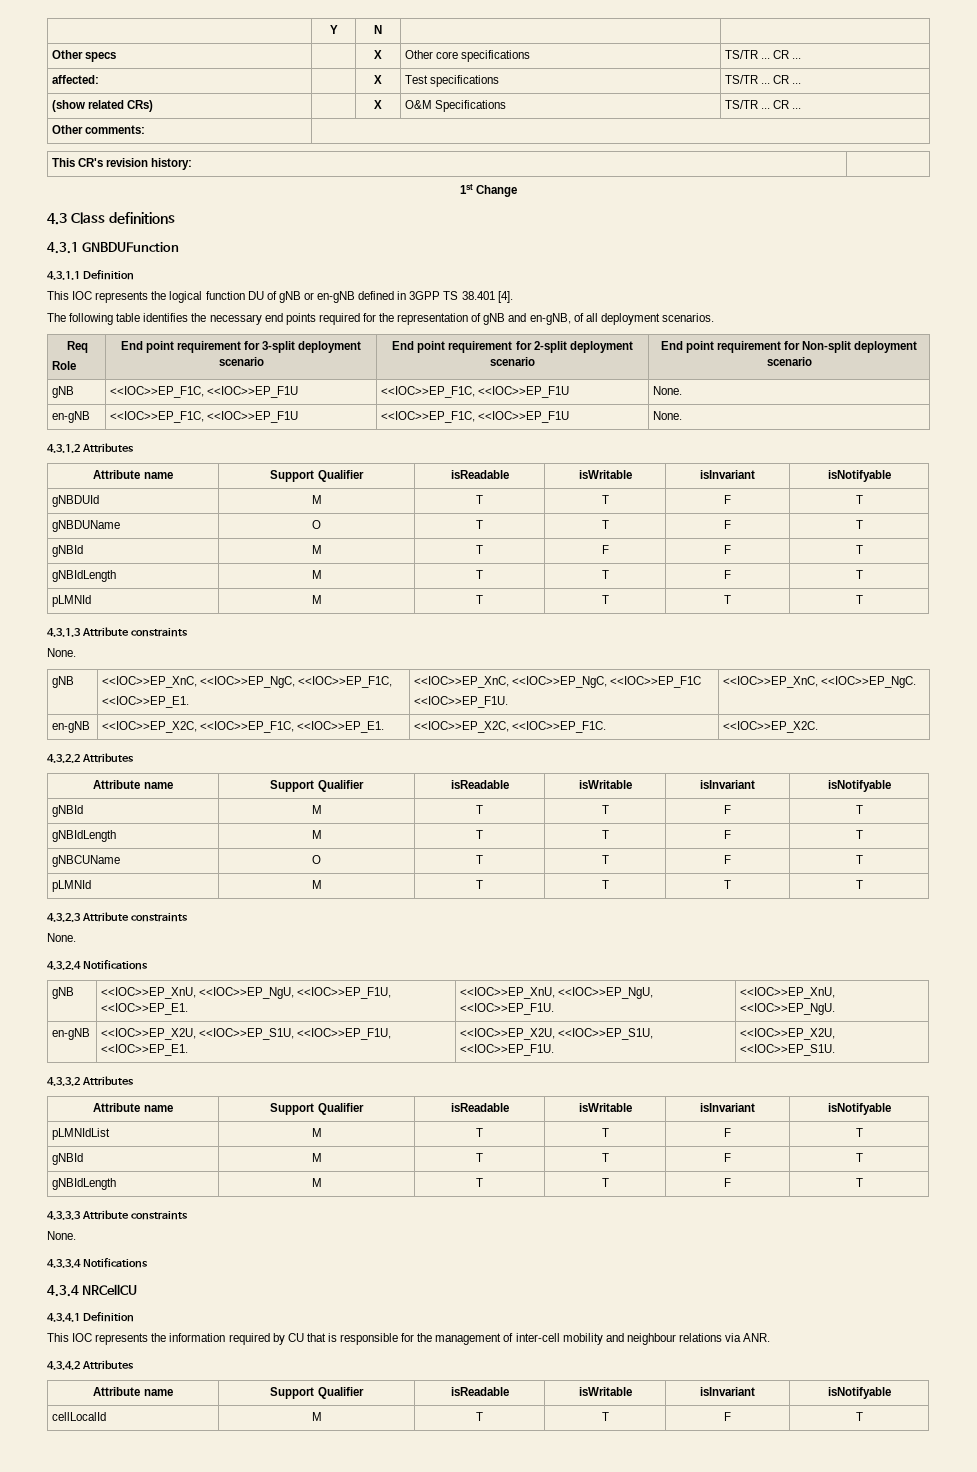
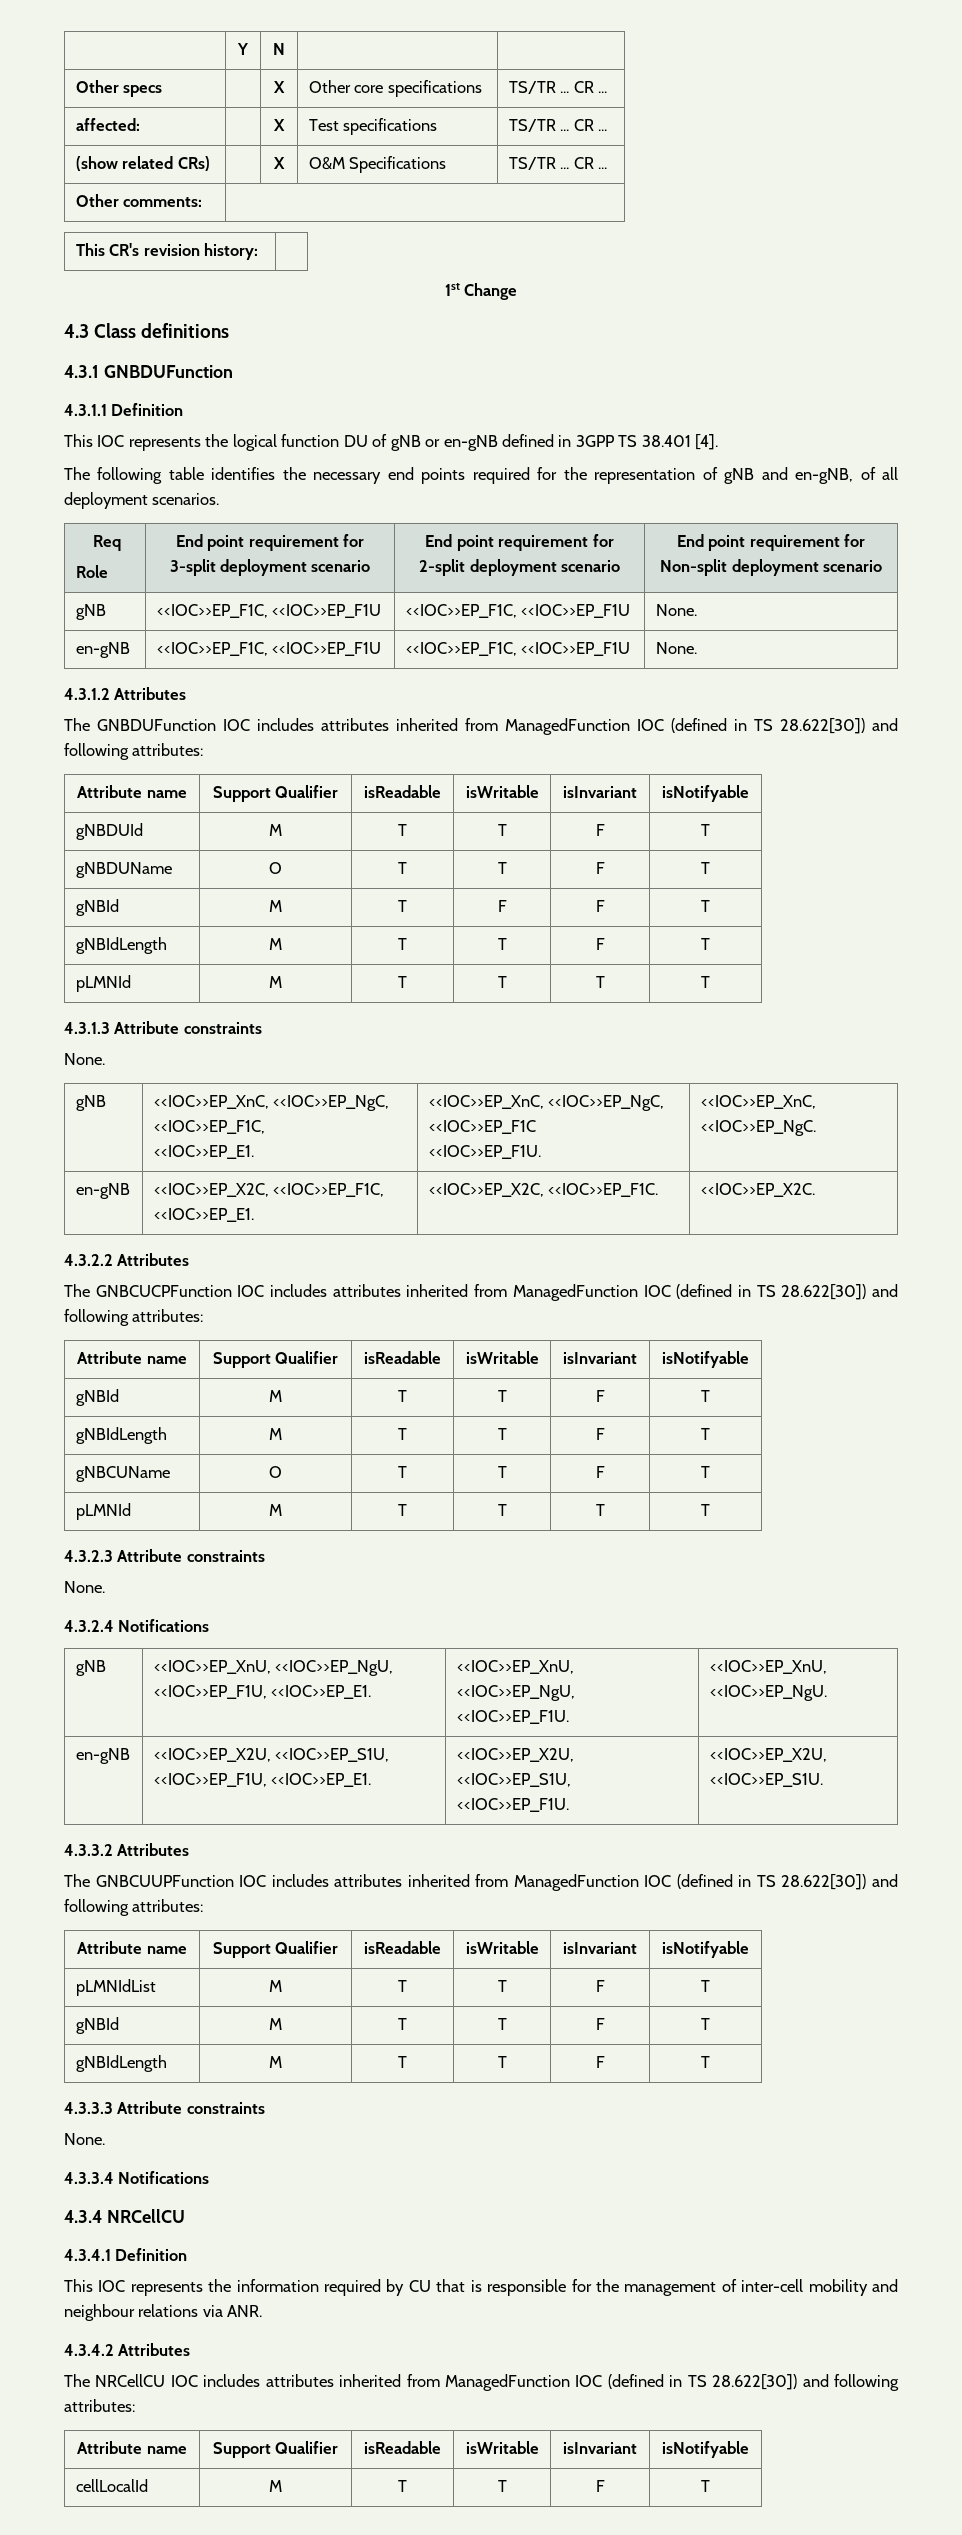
+ The GNBDUFunction IOC includes attributes inherited from ManagedFunction IOC (defined in TS 28.622[30]) and following attributes:
+ The GNBCUCPFunction IOC includes attributes inherited from ManagedFunction IOC (defined in TS 28.622[30]) and following attributes:
+ The GNBCUUPFunction IOC includes attributes inherited from ManagedFunction IOC (defined in TS 28.622[30]) and following attributes:
+ The NRCellCU IOC includes attributes inherited from ManagedFunction IOC (defined in TS 28.622[30]) and following attributes:

